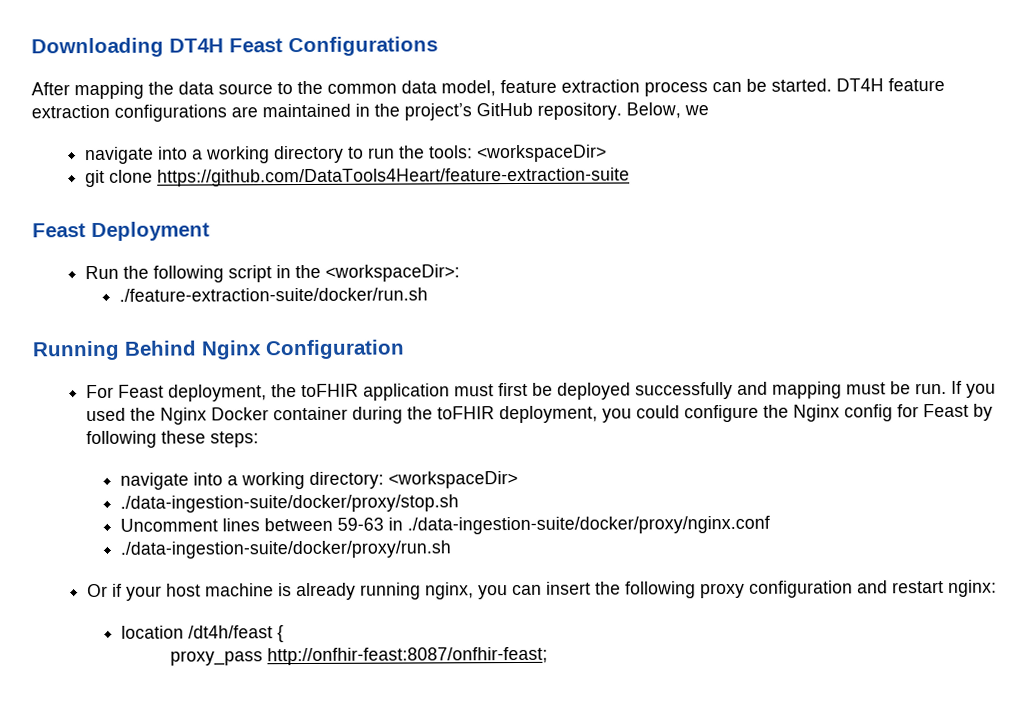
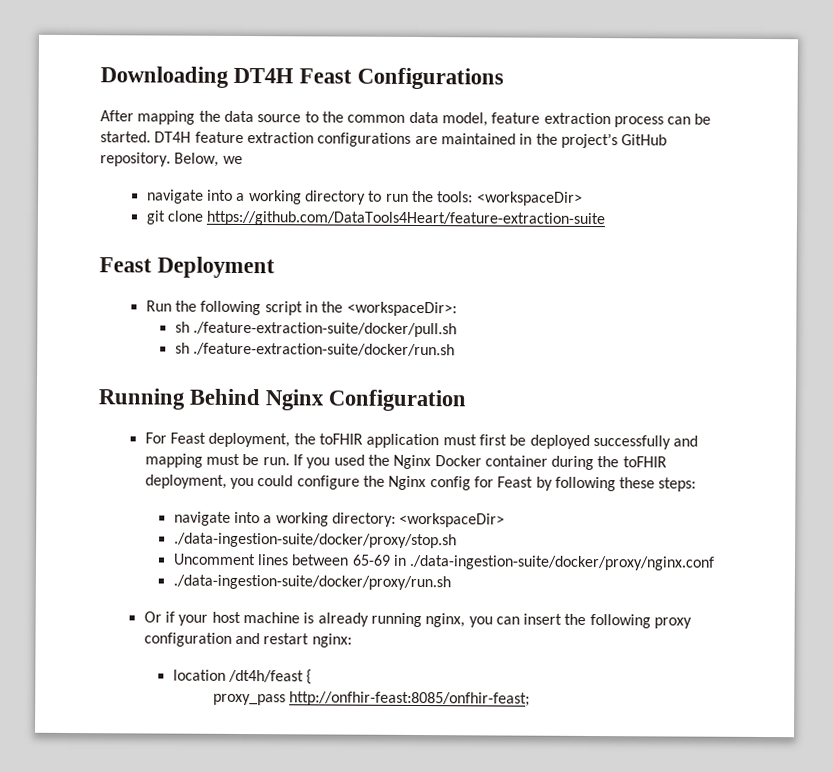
- ./feature-extraction-suite/docker/run.sh
+ sh ./feature-extraction-suite/docker/pull.sh
+ sh ./feature-extraction-suite/docker/run.sh
- Uncomment lines between 59-63 in ./data-ingestion-suite/docker/proxy/nginx.conf
+ Uncomment lines between 65-69 in ./data-ingestion-suite/docker/proxy/nginx.conf
- proxy_pass http://onfhir-feast:8087/onfhir-feast;
+ proxy_pass http://onfhir-feast:8085/onfhir-feast;

